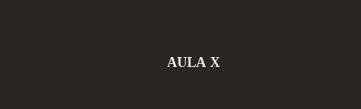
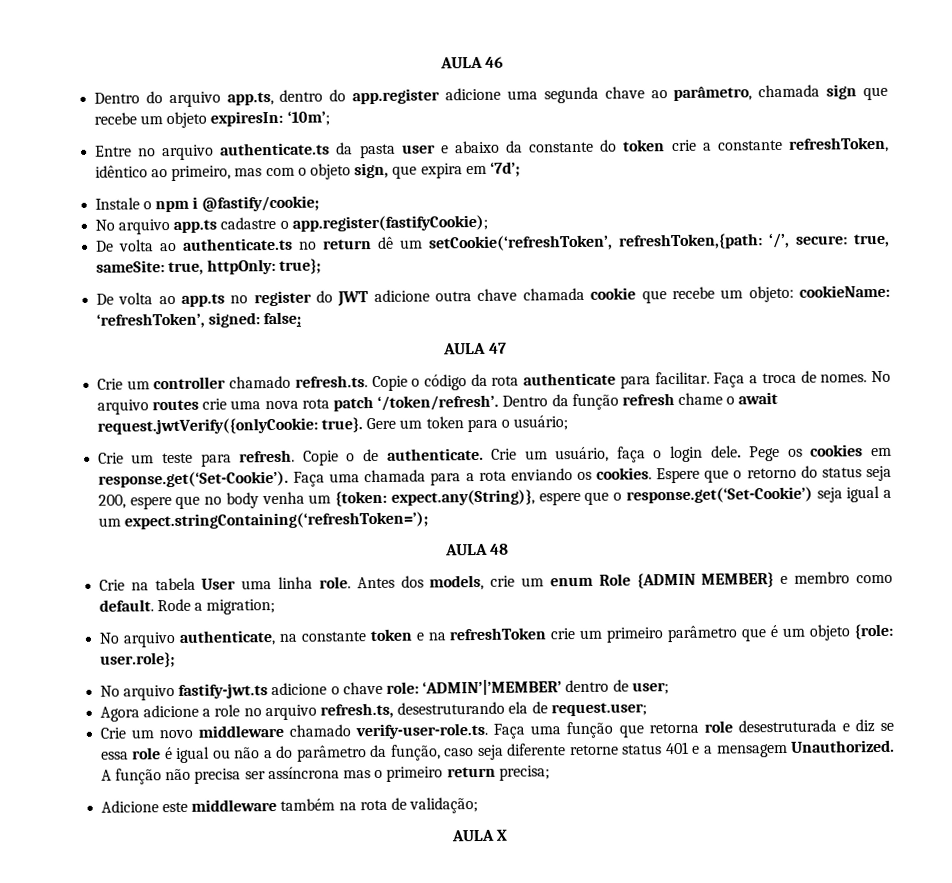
+ AULA 46
+ Dentro do arquivo app.ts, dentro do app.register adicione uma segunda chave ao parâmetro, chamada sign que recebe um objeto expiresIn: ‘10m’;
+ Entre no arquivo authenticate.ts da pasta user e abaixo da constante do token crie a constante refreshToken, idêntico ao primeiro, mas com o objeto sign, que expira em ‘7d’;
+ Instale o npm i @fastify/cookie;
+ No arquivo app.ts cadastre o app.register(fastifyCookie);
+ De volta ao authenticate.ts no return dê um setCookie(‘refreshToken’, refreshToken,{path: ‘/’, secure: true, sameSite: true, httpOnly: true};
+ De volta ao app.ts no register do JWT adicione outra chave chamada cookie que recebe um objeto: cookieName: ‘refreshToken’, signed: false;
+ AULA 47
+ Crie um controller chamado refresh.ts. Copie o código da rota authenticate para facilitar. Faça a troca de nomes. No arquivo routes crie uma nova rota patch ‘/token/refresh’. Dentro da função refresh chame o await request.jwtVerify({onlyCookie: true}. Gere um token para o usuário;
+ Crie um teste para refresh. Copie o de authenticate. Crie um usuário, faça o login dele. Pege os cookies em response.get(‘Set-Cookie’). Faça uma chamada para a rota enviando os cookies. Espere que o retorno do status seja 200, espere que no body venha um {token: expect.any(String)}, espere que o response.get(‘Set-Cookie’) seja igual a um expect.stringContaining(‘refreshToken=’);
+ AULA 48
+ Crie na tabela User uma linha role. Antes dos models, crie um enum Role {ADMIN MEMBER} e membro como default. Rode a migration;
+ No arquivo authenticate, na constante token e na refreshToken crie um primeiro parâmetro que é um objeto {role: user.role};
+ No arquivo fastify-jwt.ts adicione o chave role: ‘ADMIN’|’MEMBER’ dentro de user;
+ Agora adicione a role no arquivo refresh.ts, desestruturando ela de request.user;
+ Crie um novo middleware chamado verify-user-role.ts. Faça uma função que retorna role desestruturada e diz se essa role é igual ou não a do parâmetro da função, caso seja diferente retorne status 401 e a mensagem Unauthorized. A função não precisa ser assíncrona mas o primeiro return precisa;
+ Adicione este middleware também na rota de validação;

